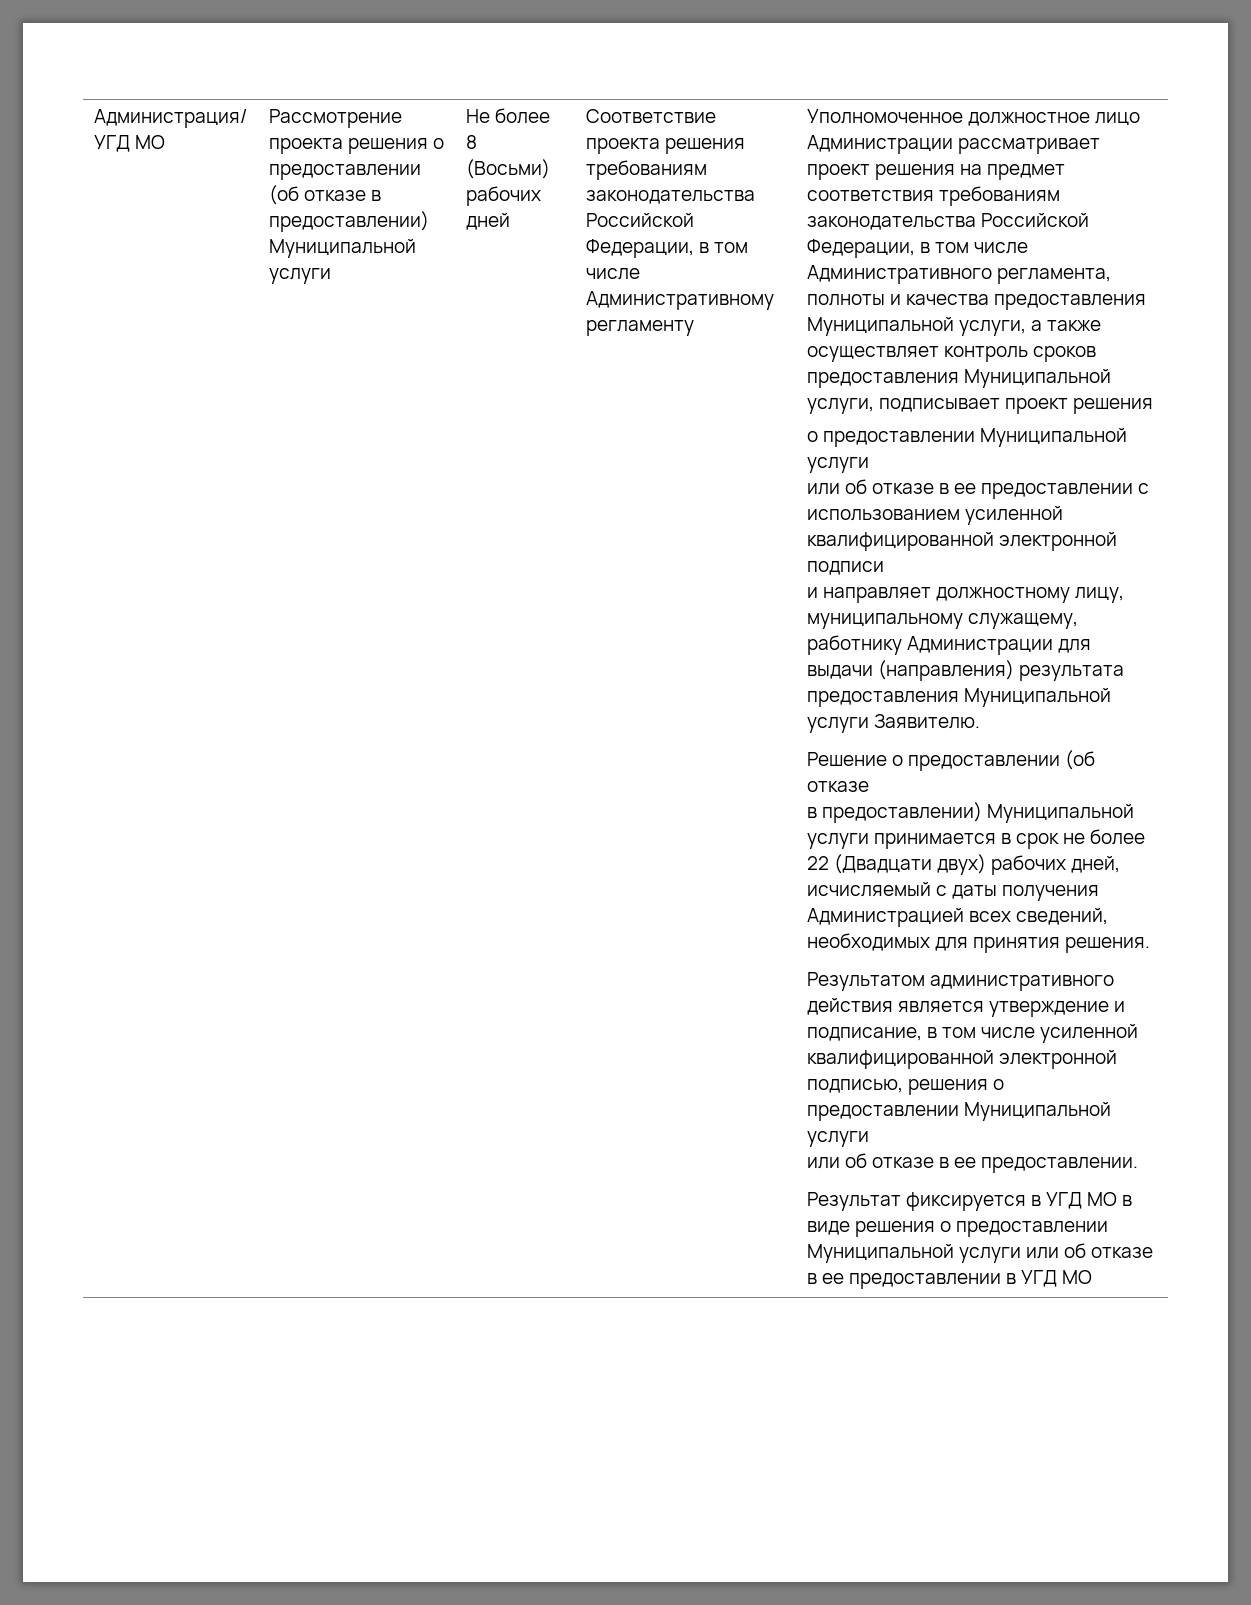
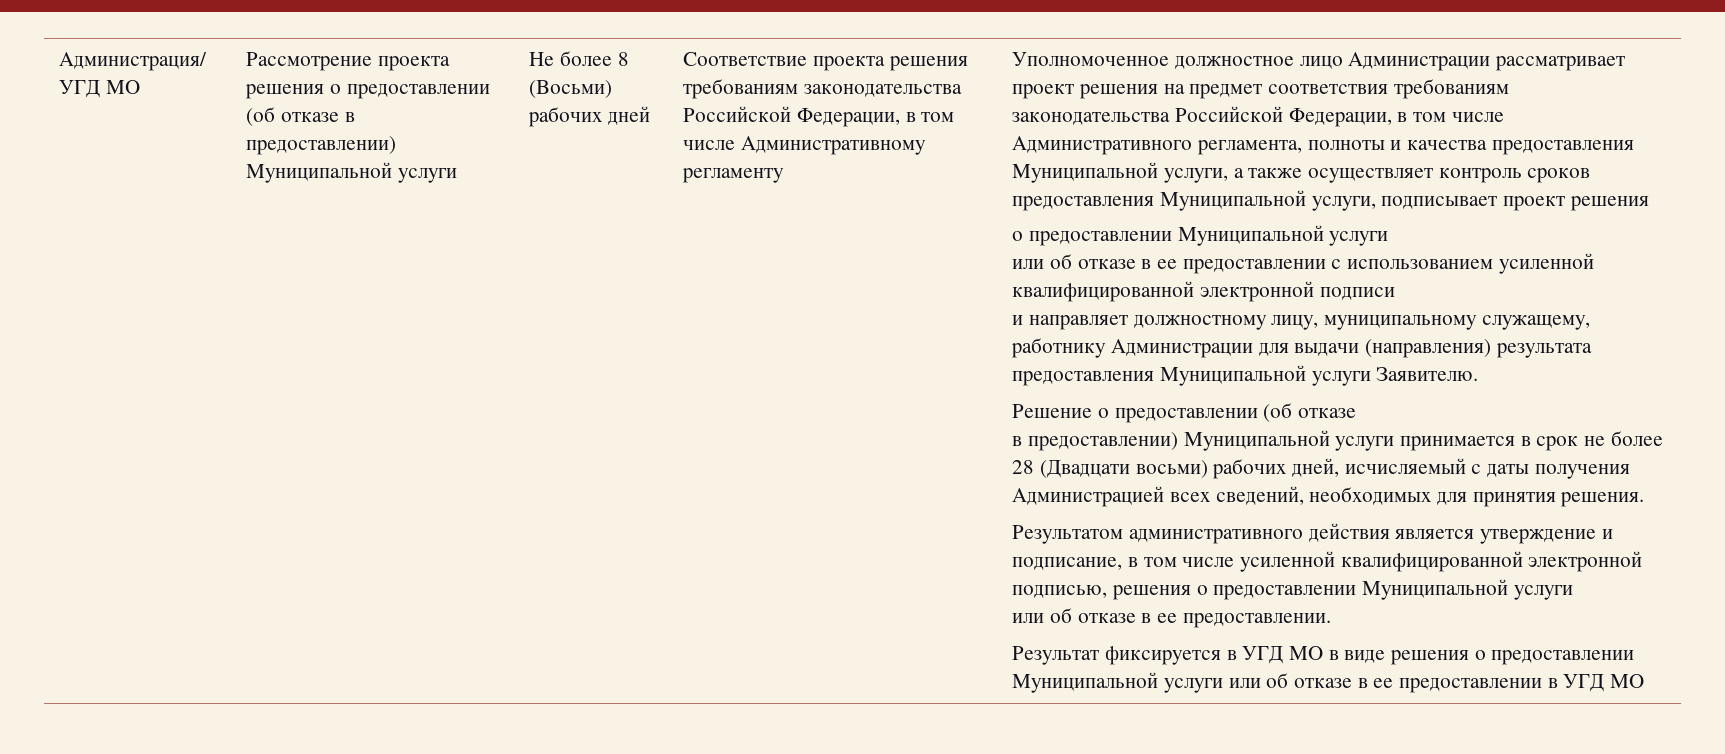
- в предоставлении) Муниципальной услуги принимается в срок не более 22 (Двадцати двух) рабочих дней, исчисляемый с даты получения Администрацией всех сведений, необходимых для принятия решения.
+ в предоставлении) Муниципальной услуги принимается в срок не более 28 (Двадцати восьми) рабочих дней, исчисляемый с даты получения Администрацией всех сведений, необходимых для принятия решения.

